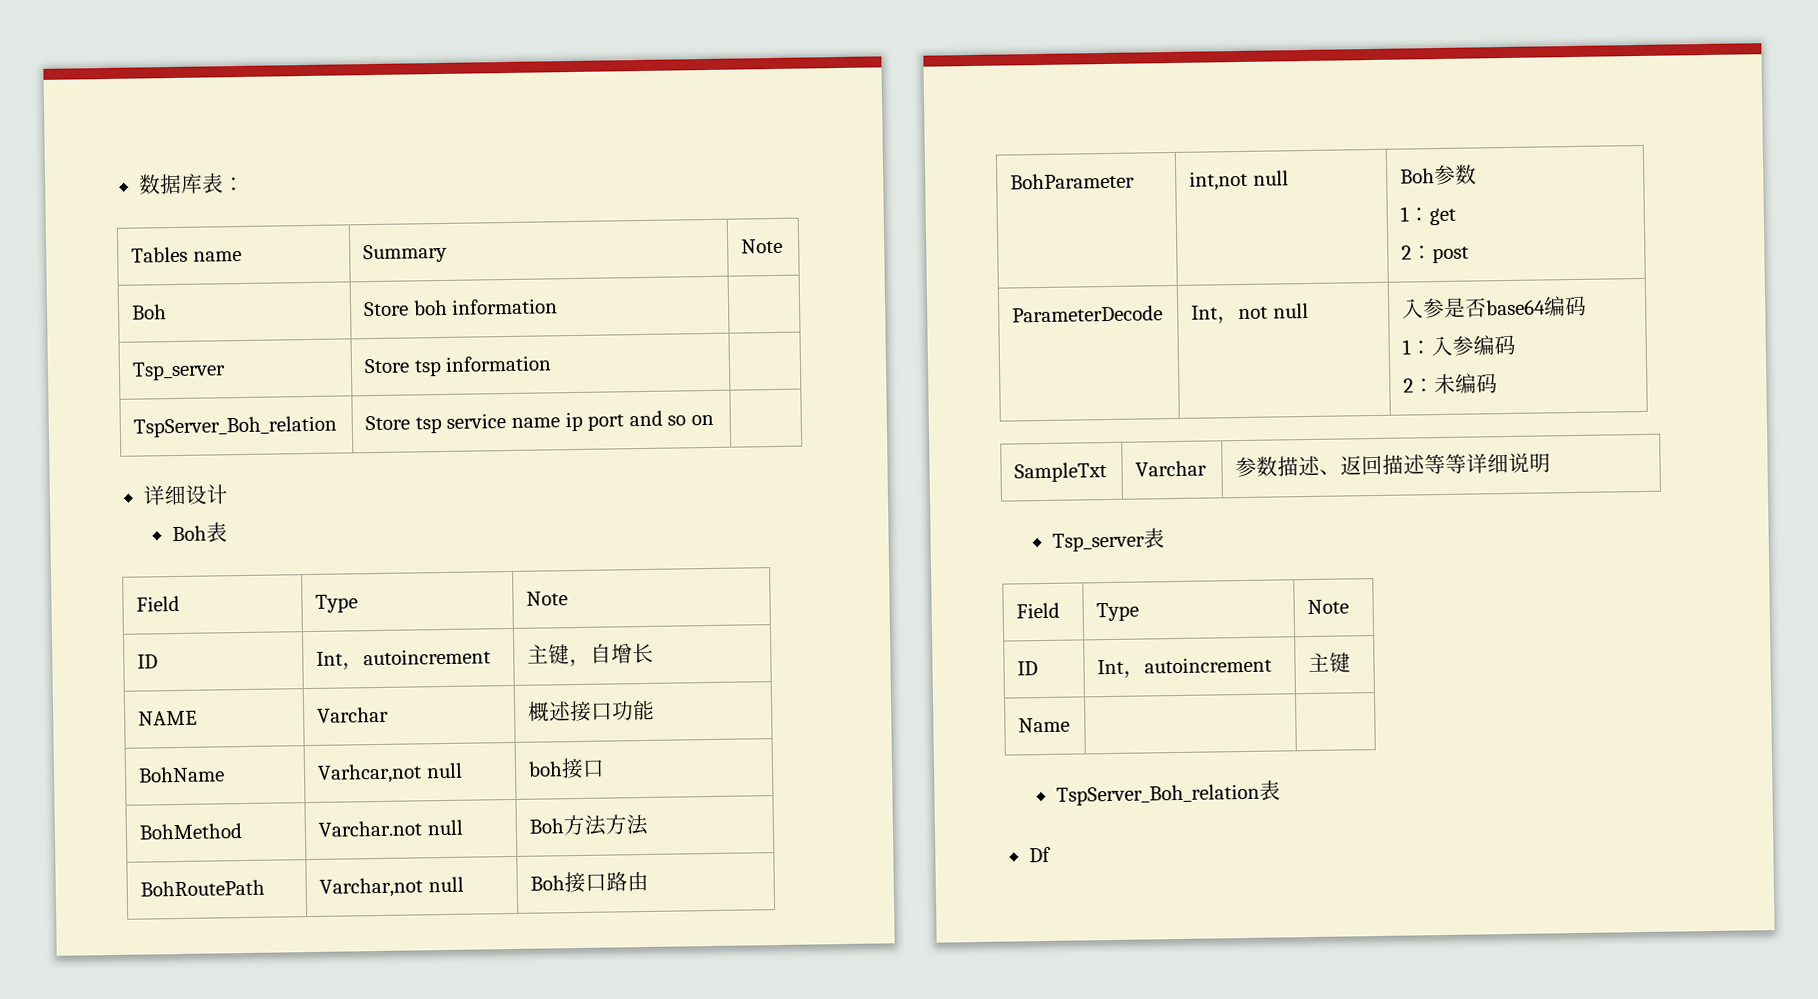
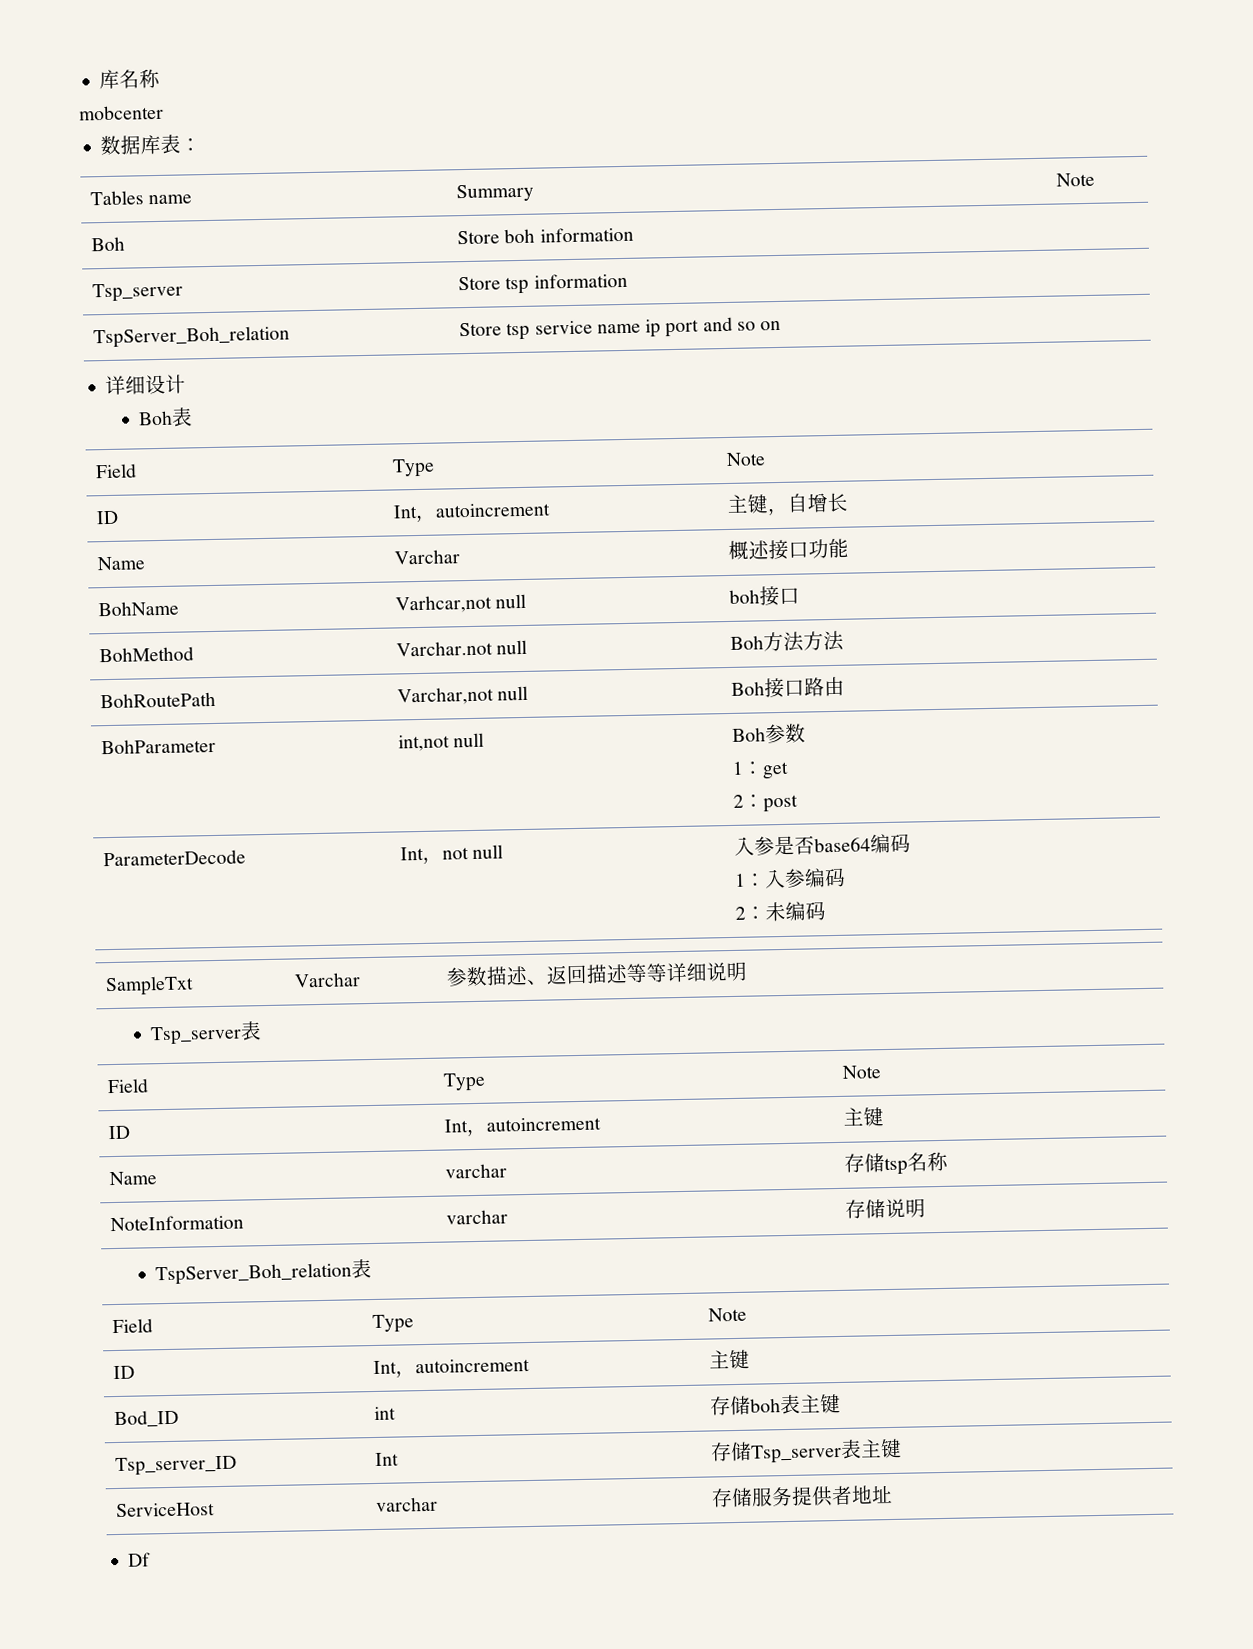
+ 库名称
+ mobcenter
- NAME | Varchar | 概述接口功能
+ Name | Varchar | 概述接口功能
- Name | |
+ Name | varchar | 存储tsp名称
+ NoteInformation | varchar | 存储说明
  TspServer_Boh_relation表
+ Field | Type | Note
+ ID | Int，autoincrement | 主键
+ Bod_ID | int | 存储boh表主键
+ Tsp_server_ID | Int | 存储Tsp_server表主键
+ ServiceHost | varchar | 存储服务提供者地址

